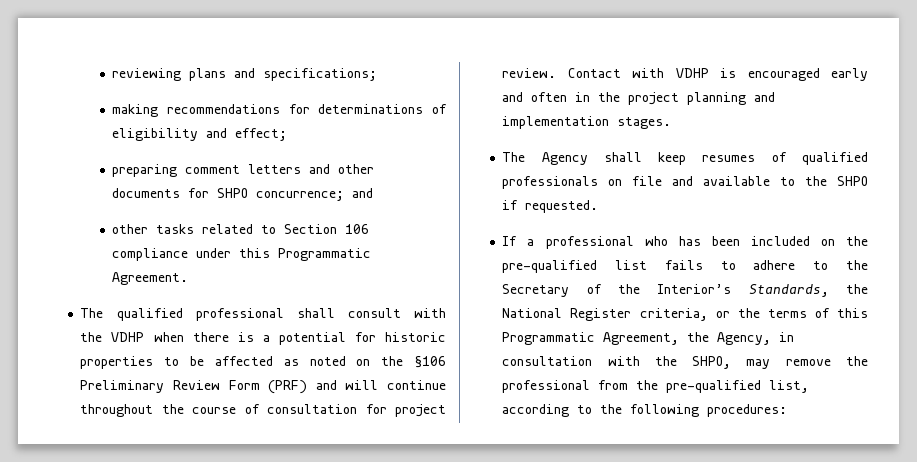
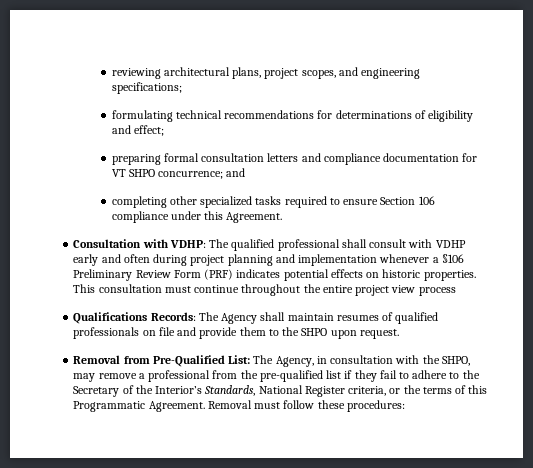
- reviewing plans and specifications;
+ reviewing architectural plans, project scopes, and engineering specifications;
- making recommendations for determinations of eligibility and effect;
+ formulating technical recommendations for determinations of eligibility and effect;
- preparing comment letters and other documents for SHPO concurrence; and
- other tasks related to Section 106 compliance under this Programmatic Agreement.
+ preparing formal consultation letters and compliance documentation for VT SHPO concurrence; and
+ completing other specialized tasks required to ensure Section 106 compliance under this Agreement.
- The qualified professional shall consult with the VDHP when there is a potential for historic properties to be affected as noted on the §106 Preliminary Review Form (PRF) and will continue throughout the course of consultation for project review. Contact with VDHP is encouraged early and often in the project planning and implementation stages.
- The Agency shall keep resumes of qualified professionals on file and available to the SHPO if requested.
- If a professional who has been included on the pre-qualified list fails to adhere to the Secretary of the Interior’s Standards, the National Register criteria, or the terms of this Programmatic Agreement, the Agency, in consultation with the SHPO, may remove the professional from the pre-qualified list, according to the following procedures:
+ Consultation with VDHP: The qualified professional shall consult with VDHP early and often during project planning and implementation whenever a §106 Preliminary Review Form (PRF) indicates potential effects on historic properties. This consultation must continue throughout the entire project view process
+ Qualifications Records: The Agency shall maintain resumes of qualified professionals on file and provide them to the SHPO upon request.
+ Removal from Pre-Qualified List: The Agency, in consultation with the SHPO, may remove a professional from the pre-qualified list if they fail to adhere to the Secretary of the Interior’s Standards, National Register criteria, or the terms of this Programmatic Agreement. Removal must follow these procedures:

